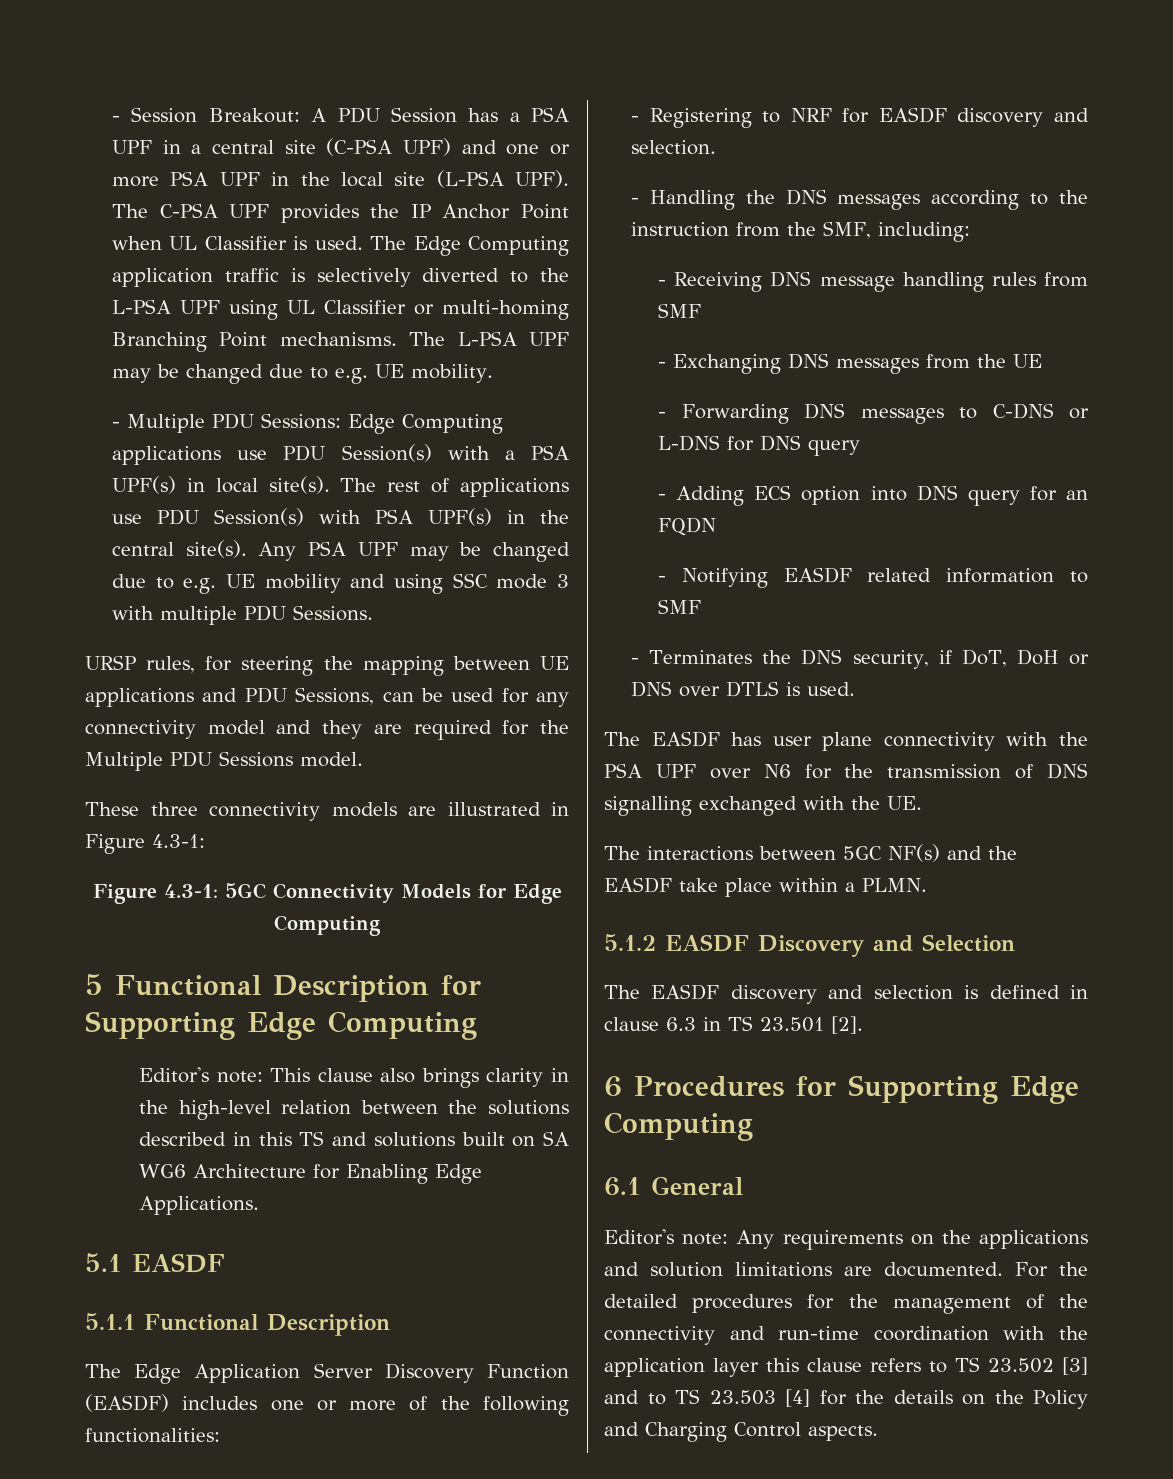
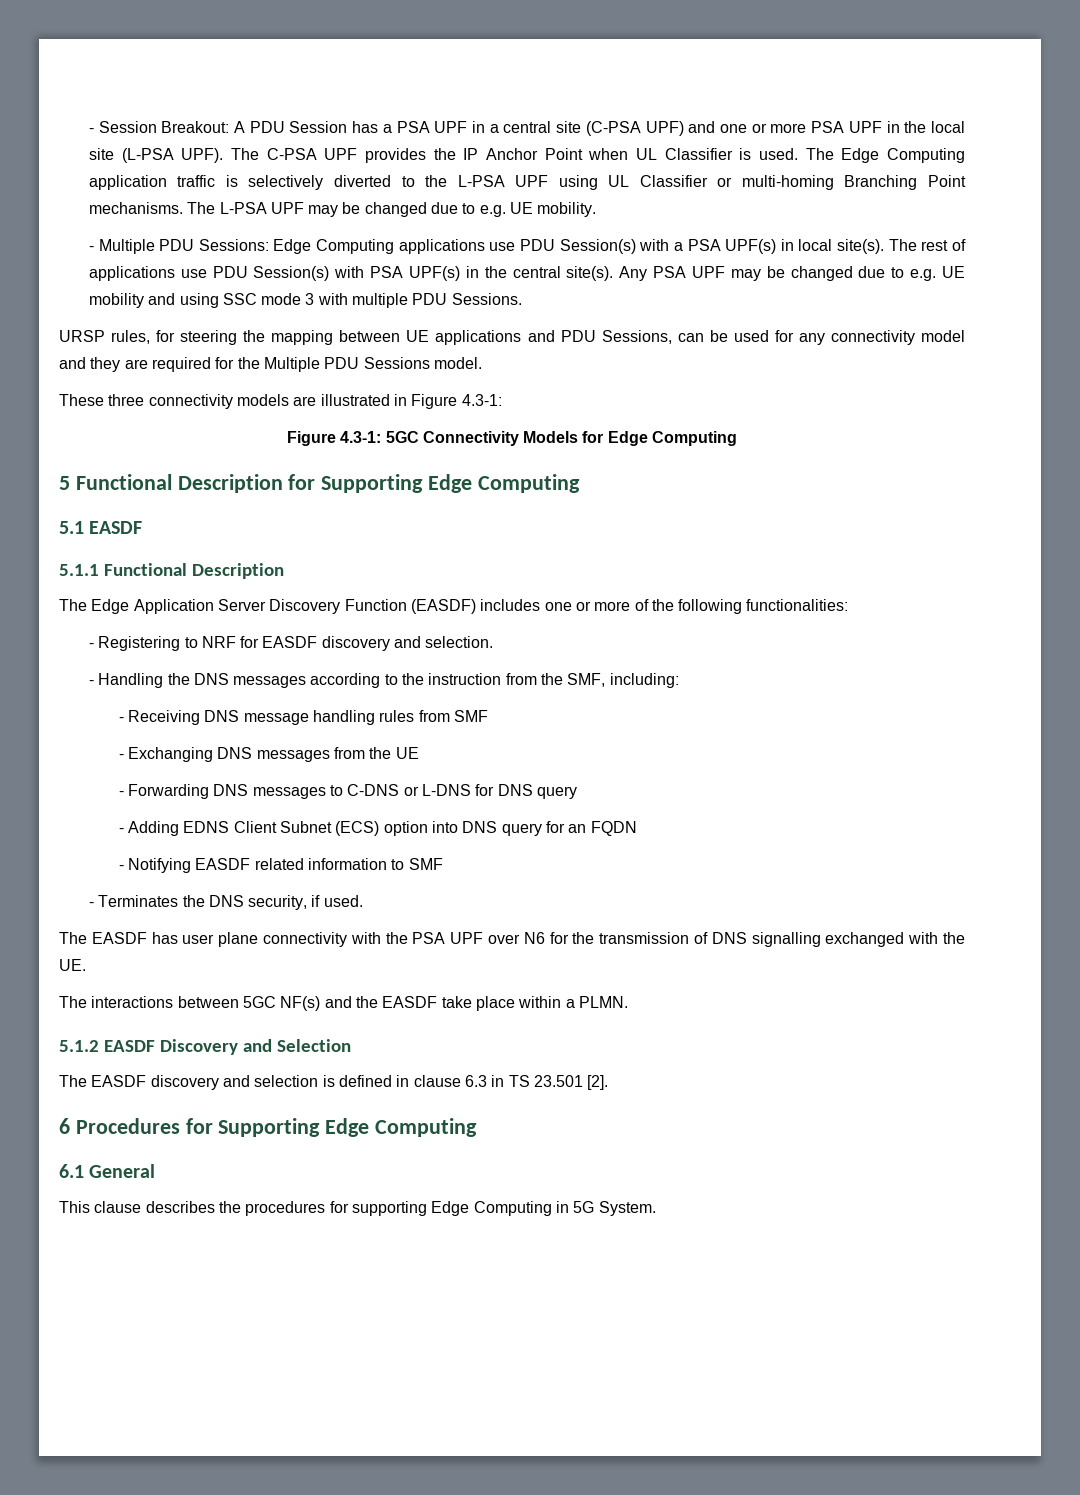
- Editor's note: This clause also brings clarity in the high-level relation between the solutions described in this TS and solutions built on SA WG6 Architecture for Enabling Edge Applications.
- - Adding ECS option into DNS query for an FQDN
+ - Adding EDNS Client Subnet (ECS) option into DNS query for an FQDN
- - Terminates the DNS security, if DoT, DoH or DNS over DTLS is used.
+ - Terminates the DNS security, if used.
- Editor's note: Any requirements on the applications and solution limitations are documented. For the detailed procedures for the management of the connectivity and run-time coordination with the application layer this clause refers to TS 23.502 [3] and to TS 23.503 [4] for the details on the Policy and Charging Control aspects.
+ This clause describes the procedures for supporting Edge Computing in 5G System.

